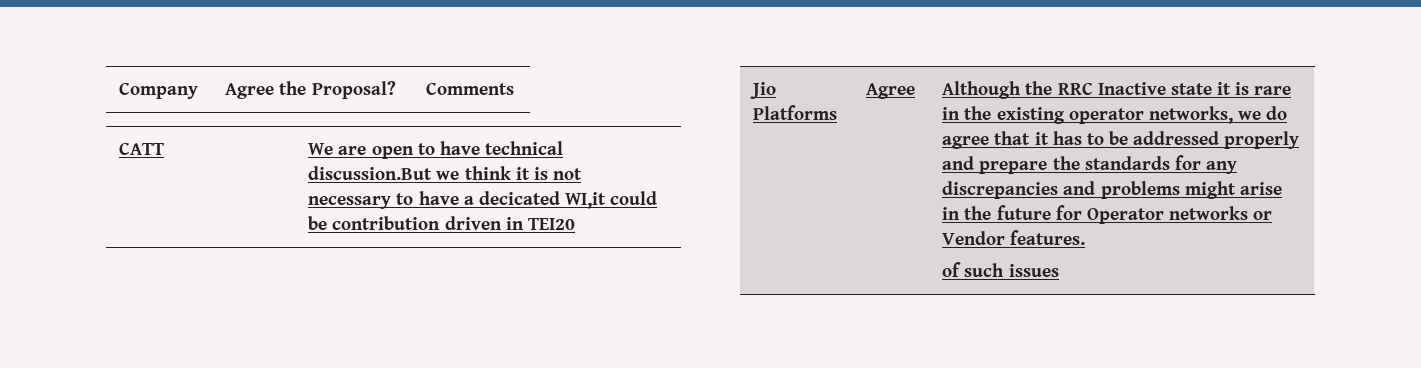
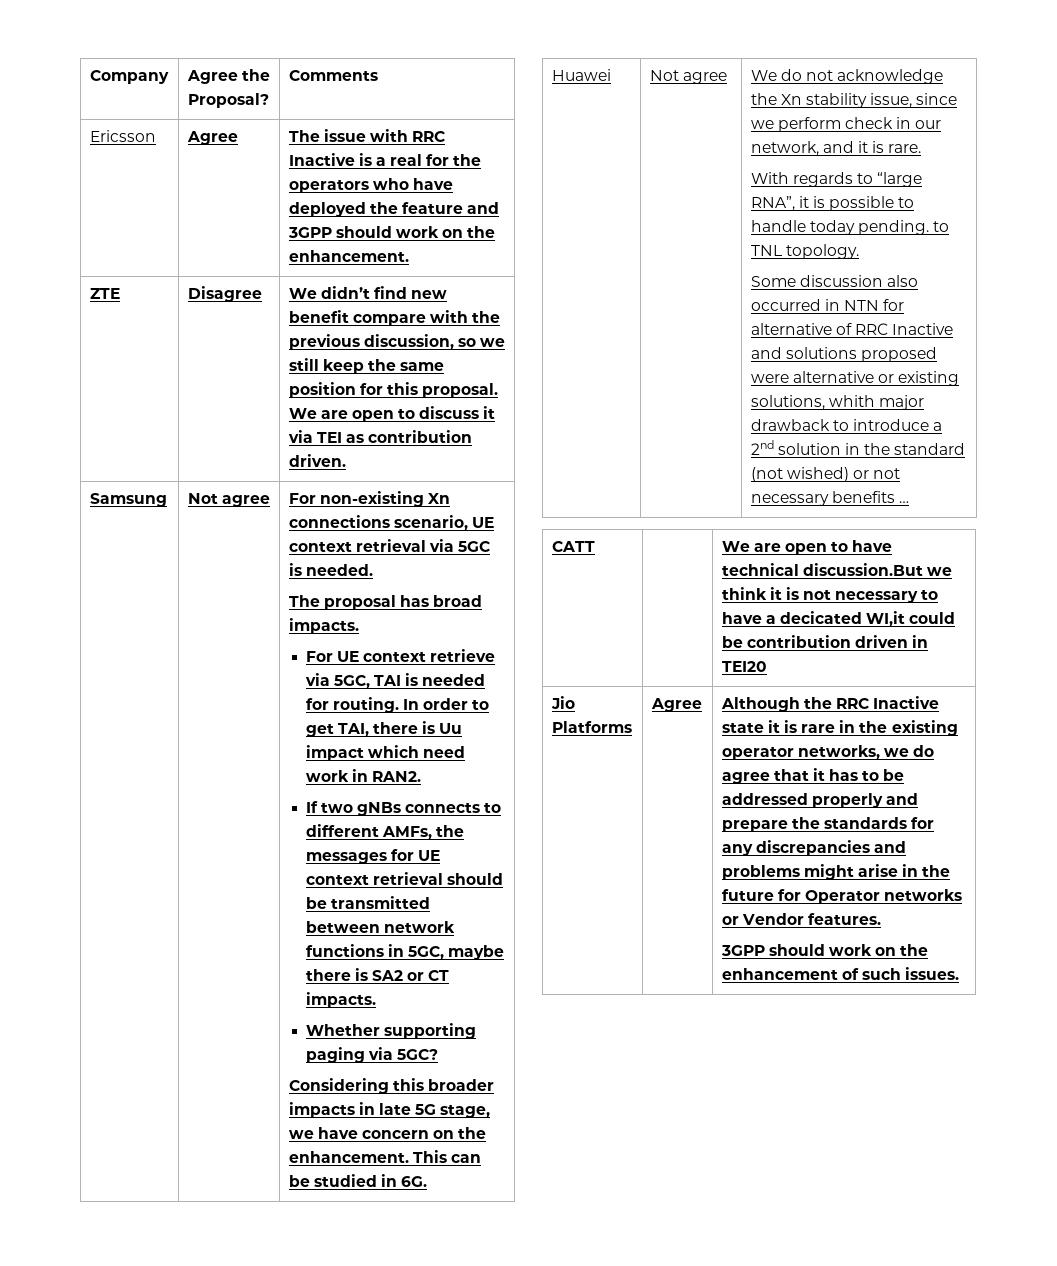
+ Ericsson | Agree | The issue with RRC Inactive is a real for the operators who have deployed the feature and 3GPP should work on the enhancement.
+ ZTE | Disagree | We didn’t find new benefit compare with the previous discussion, so we still keep the same position for this proposal. We are open to discuss it via TEI as contribution driven.
+ Samsung | Not agree | For non-existing Xn connections scenario, UE context retrieval via 5GC is needed.
+ The proposal has broad impacts.
+ For UE context retrieve via 5GC, TAI is needed for routing. In order to get TAI, there is Uu impact which need work in RAN2.
+ If two gNBs connects to different AMFs, the messages for UE context retrieval should be transmitted between network functions in 5GC, maybe there is SA2 or CT impacts.
+ Whether supporting paging via 5GC?
+ Considering this broader impacts in late 5G stage, we have concern on the enhancement. This can be studied in 6G.
+ Huawei | Not agree | We do not acknowledge the Xn stability issue, since we perform check in our network, and it is rare.
+ With regards to “large RNA”, it is possible to handle today pending. to TNL topology.
+ Some discussion also occurred in NTN for alternative of RRC Inactive and solutions proposed were alternative or existing solutions, whith major drawback to introduce a 2nd solution in the standard (not wished) or not necessary benefits …
- of such issues
+ 3GPP should work on the enhancement of such issues.

